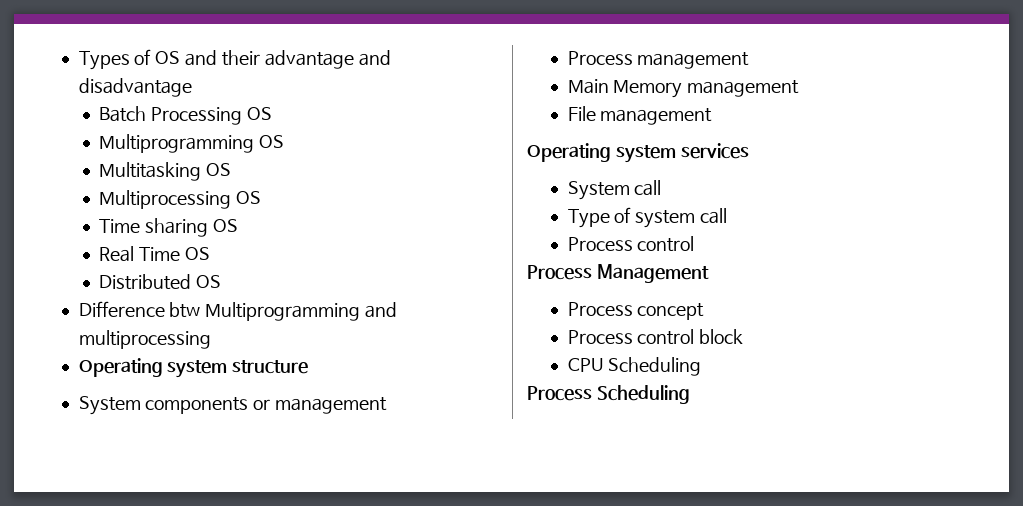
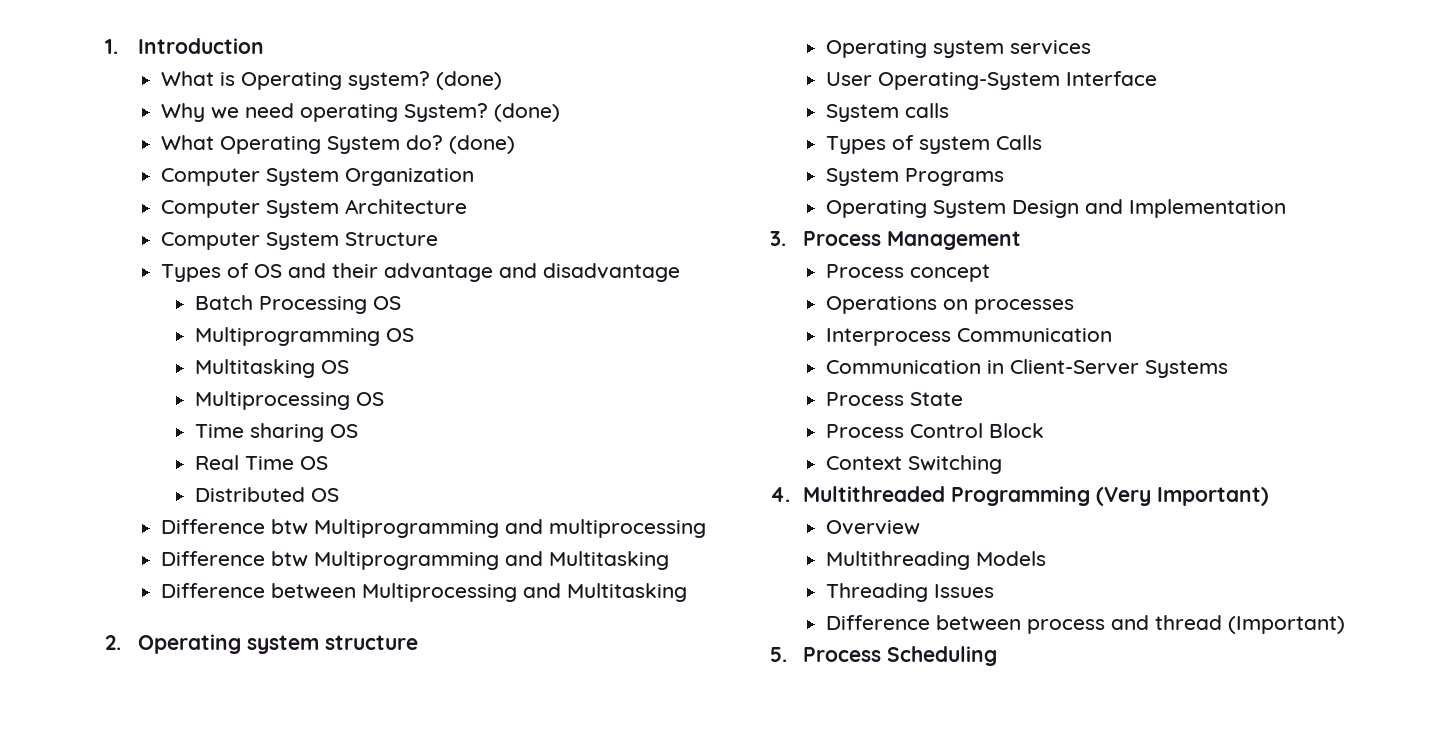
+ 1. Introduction
+ What is Operating system? (done)
+ Why we need operating System? (done)
+ What Operating System do? (done)
+ Computer System Organization
+ Computer System Architecture
+ Computer System Structure
- Operating system structure
- System components or management
- Process management
- Main Memory management
- File management
+ Difference btw Multiprogramming and Multitasking
+ Difference between Multiprocessing and Multitasking
+ 2. Operating system structure
  Operating system services
- System call
- Type of system call
- Process control
- Process Management
+ User Operating-System Interface
+ System calls
+ Types of system Calls
+ System Programs
+ Operating System Design and Implementation
+ 3. Process Management
  Process concept
- Process control block
- CPU Scheduling
- Process Scheduling
+ Operations on processes
+ Interprocess Communication
+ Communication in Client-Server Systems
+ Process State
+ Process Control Block
+ Context Switching
+ 4. Multithreaded Programming (Very Important)
+ Overview
+ Multithreading Models
+ Threading Issues
+ Difference between process and thread (Important)
+ 5. Process Scheduling

